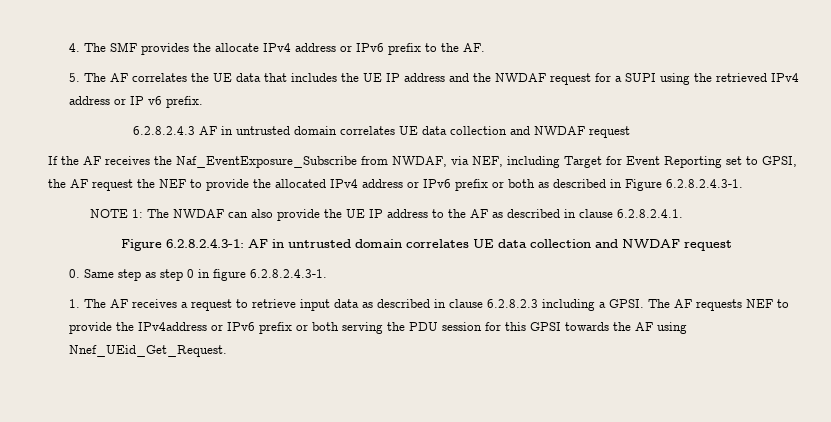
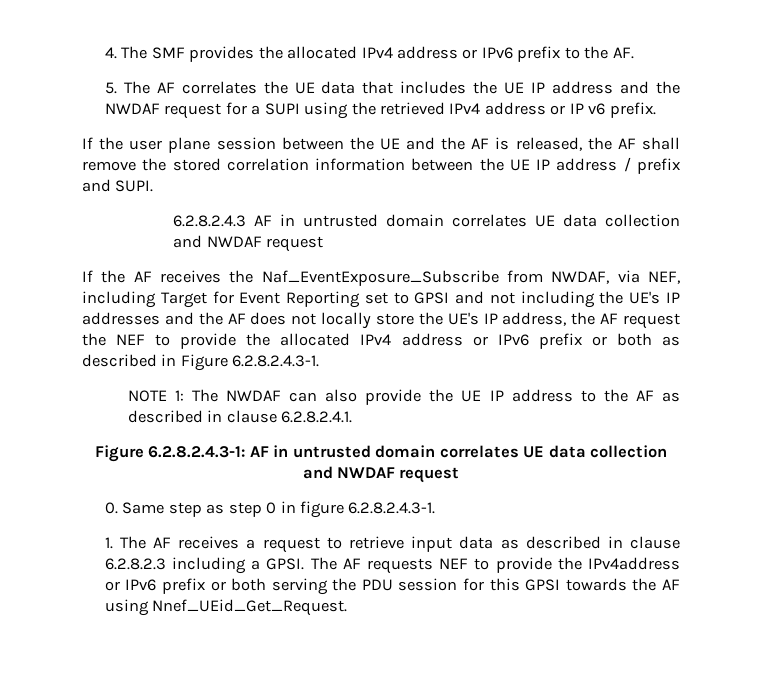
- 4. The SMF provides the allocate IPv4 address or IPv6 prefix to the AF.
+ 4. The SMF provides the allocated IPv4 address or IPv6 prefix to the AF.
+ If the user plane session between the UE and the AF is released, the AF shall remove the stored correlation information between the UE IP address / prefix and SUPI.
- If the AF receives the Naf_EventExposure_Subscribe from NWDAF, via NEF, including Target for Event Reporting set to GPSI, the AF request the NEF to provide the allocated IPv4 address or IPv6 prefix or both as described in Figure 6.2.8.2.4.3-1.
+ If the AF receives the Naf_EventExposure_Subscribe from NWDAF, via NEF, including Target for Event Reporting set to GPSI and not including the UE's IP addresses and the AF does not locally store the UE's IP address, the AF request the NEF to provide the allocated IPv4 address or IPv6 prefix or both as described in Figure 6.2.8.2.4.3-1.

